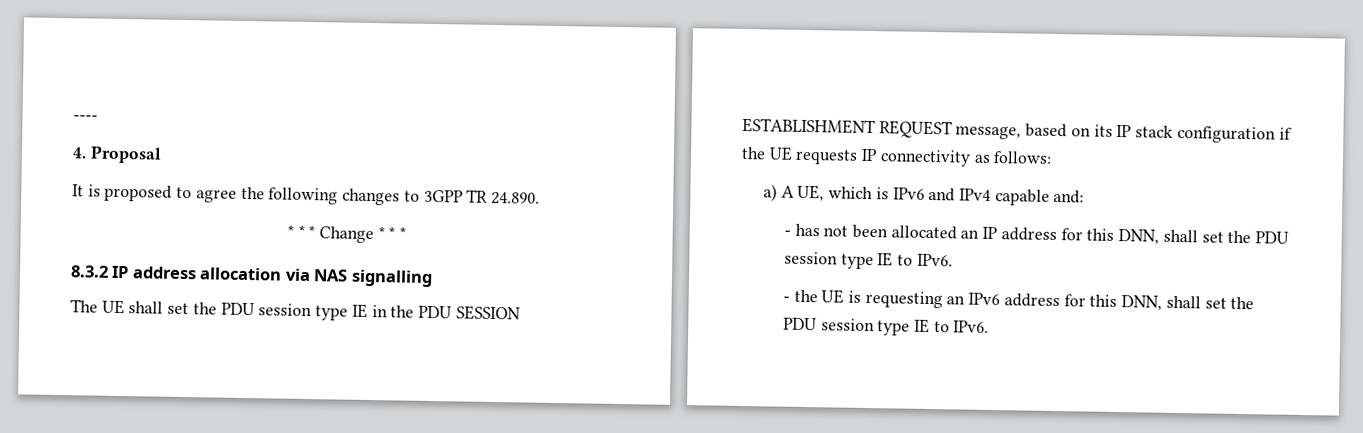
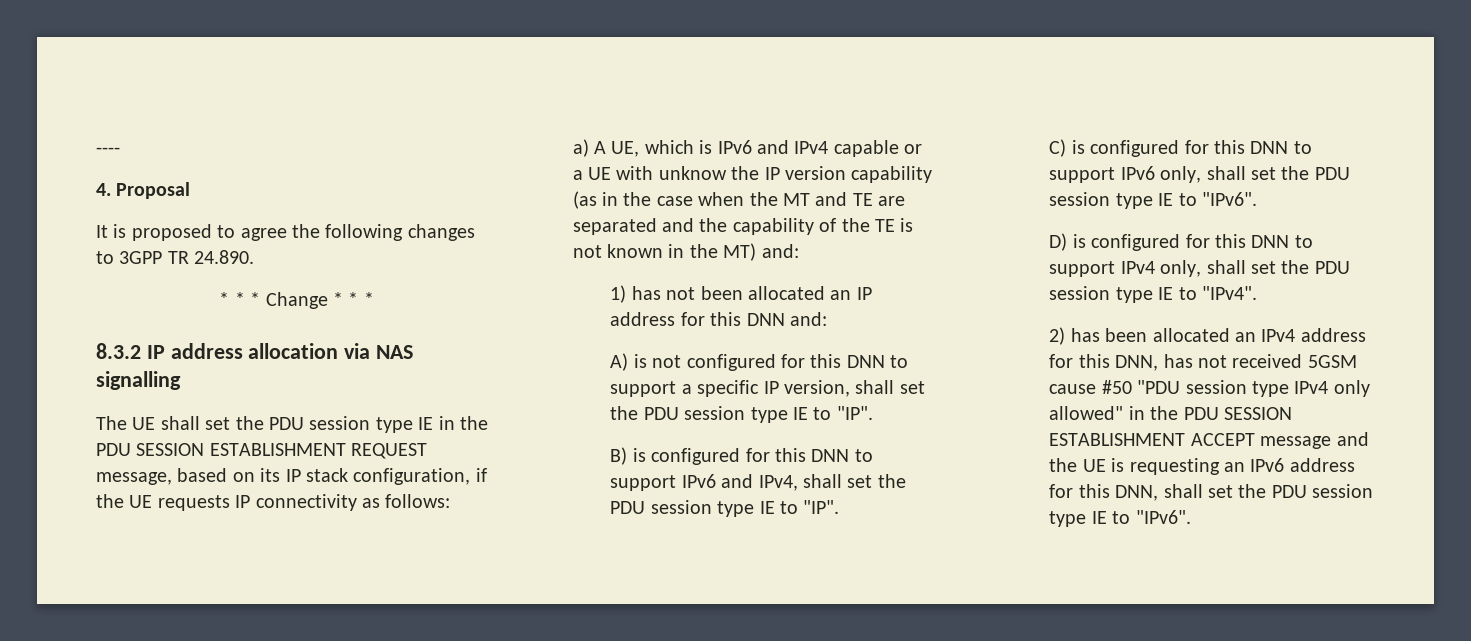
- The UE shall set the PDU session type IE in the PDU SESSION ESTABLISHMENT REQUEST message, based on its IP stack configuration if the UE requests IP connectivity as follows:
+ The UE shall set the PDU session type IE in the PDU SESSION ESTABLISHMENT REQUEST message, based on its IP stack configuration, if the UE requests IP connectivity as follows:
- a) A UE, which is IPv6 and IPv4 capable and:
- - has not been allocated an IP address for this DNN, shall set the PDU session type IE to IPv6.
- - the UE is requesting an IPv6 address for this DNN, shall set the PDU session type IE to IPv6.
+ a) A UE, which is IPv6 and IPv4 capable or a UE with unknow the IP version capability (as in the case when the MT and TE are separated and the capability of the TE is not known in the MT) and:
+ 1) has not been allocated an IP address for this DNN and:
+ A) is not configured for this DNN to support a specific IP version, shall set the PDU session type IE to "IP".
+ B) is configured for this DNN to support IPv6 and IPv4, shall set the PDU session type IE to "IP".
+ C) is configured for this DNN to support IPv6 only, shall set the PDU session type IE to "IPv6".
+ D) is configured for this DNN to support IPv4 only, shall set the PDU session type IE to "IPv4".
+ 2) has been allocated an IPv4 address for this DNN, has not received 5GSM cause #50 "PDU session type IPv4 only allowed" in the PDU SESSION ESTABLISHMENT ACCEPT message and the UE is requesting an IPv6 address for this DNN, shall set the PDU session type IE to "IPv6".

